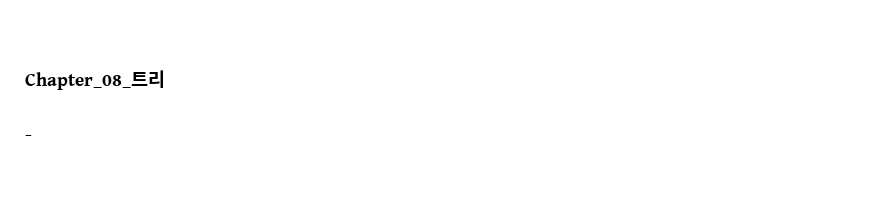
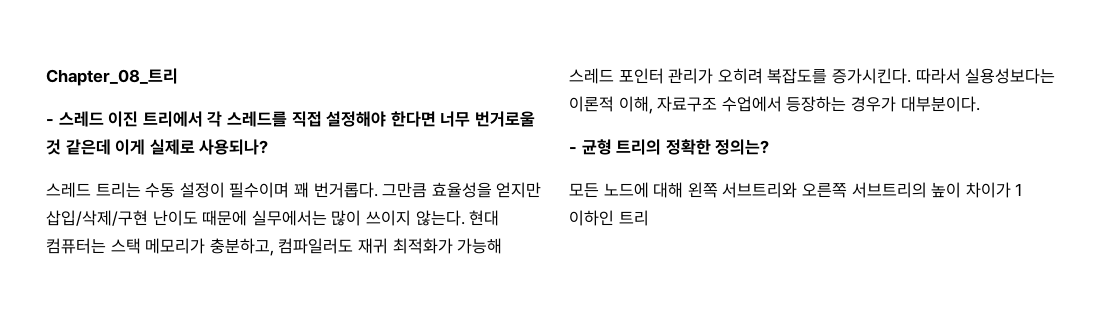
- -
+ - 스레드 이진 트리에서 각 스레드를 직접 설정해야 한다면 너무 번거로울 것 같은데 이게 실제로 사용되나?
+ 스레드 트리는 수동 설정이 필수이며 꽤 번거롭다. 그만큼 효율성을 얻지만 삽입/삭제/구현 난이도 때문에 실무에서는 많이 쓰이지 않는다. 현대 컴퓨터는 스택 메모리가 충분하고, 컴파일러도 재귀 최적화가 가능해 스레드 포인터 관리가 오히려 복잡도를 증가시킨다. 따라서 실용성보다는 이론적 이해, 자료구조 수업에서 등장하는 경우가 대부분이다.
+ - 균형 트리의 정확한 정의는?
+ 모든 노드에 대해 왼쪽 서브트리와 오른쪽 서브트리의 높이 차이가 1 이하인 트리

